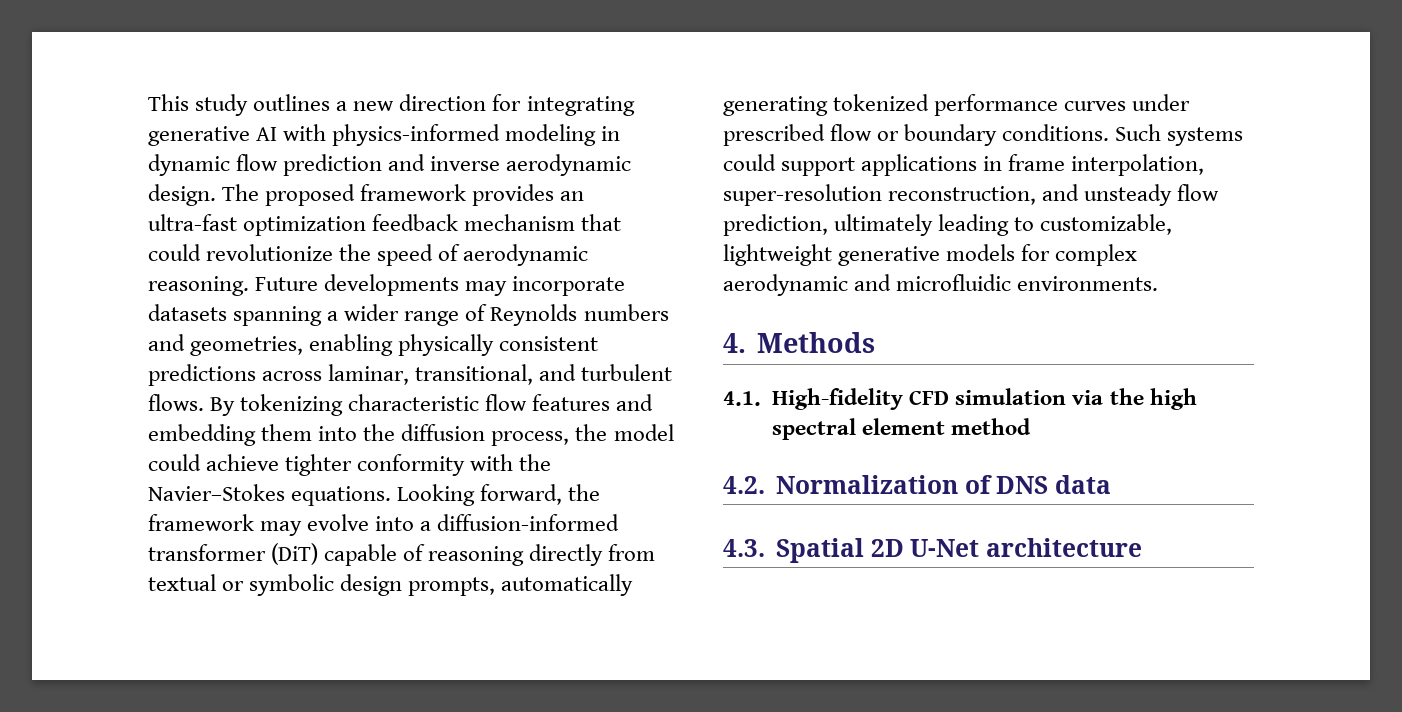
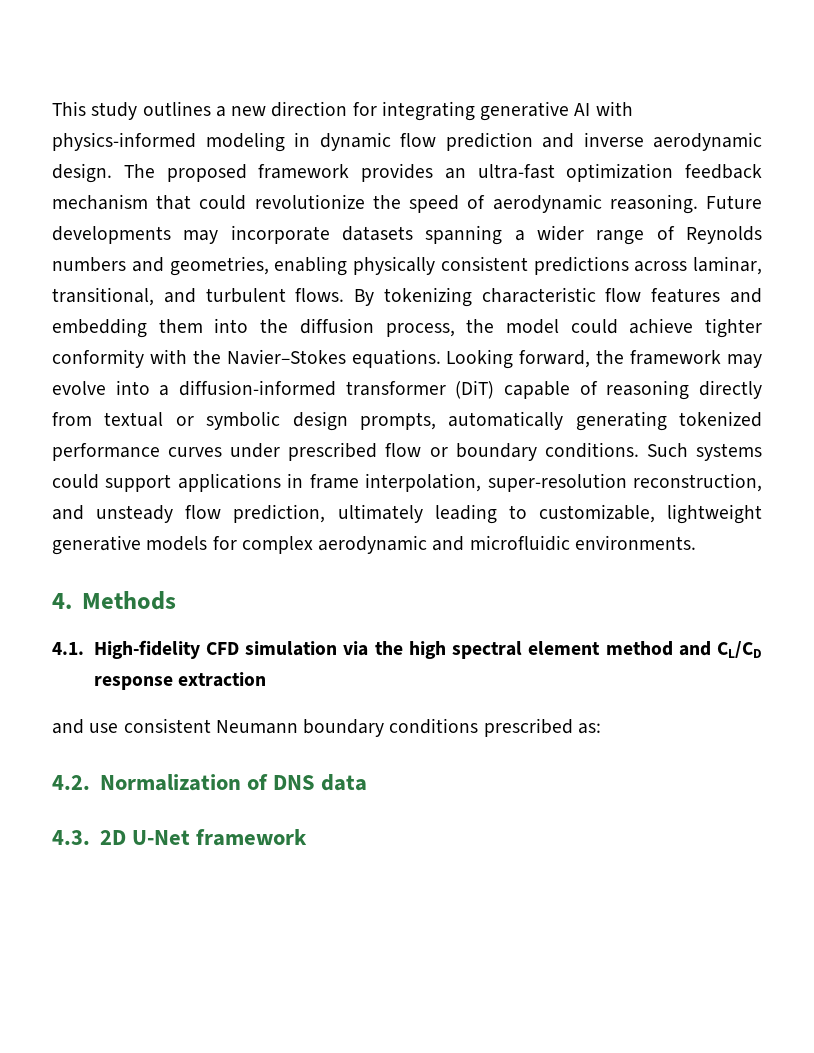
- 4.1. High-fidelity CFD simulation via the high spectral element method
+ 4.1. High-fidelity CFD simulation via the high spectral element method and CL/CD response extraction
+ and use consistent Neumann boundary conditions prescribed as:
- 4.3. Spatial 2D U-Net architecture
+ 4.3. 2D U-Net framework

